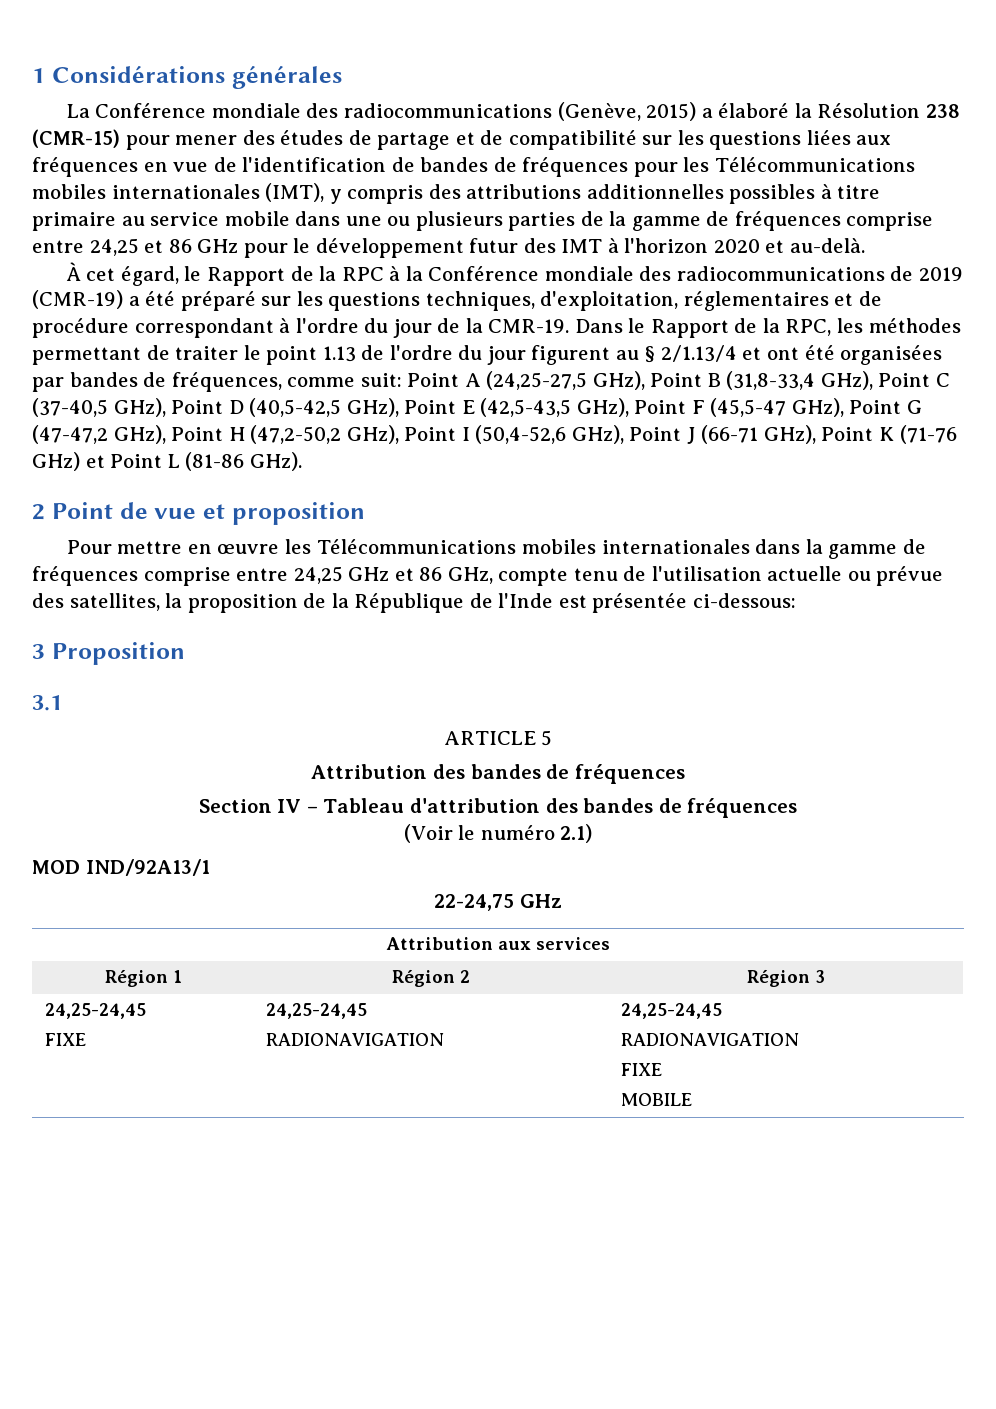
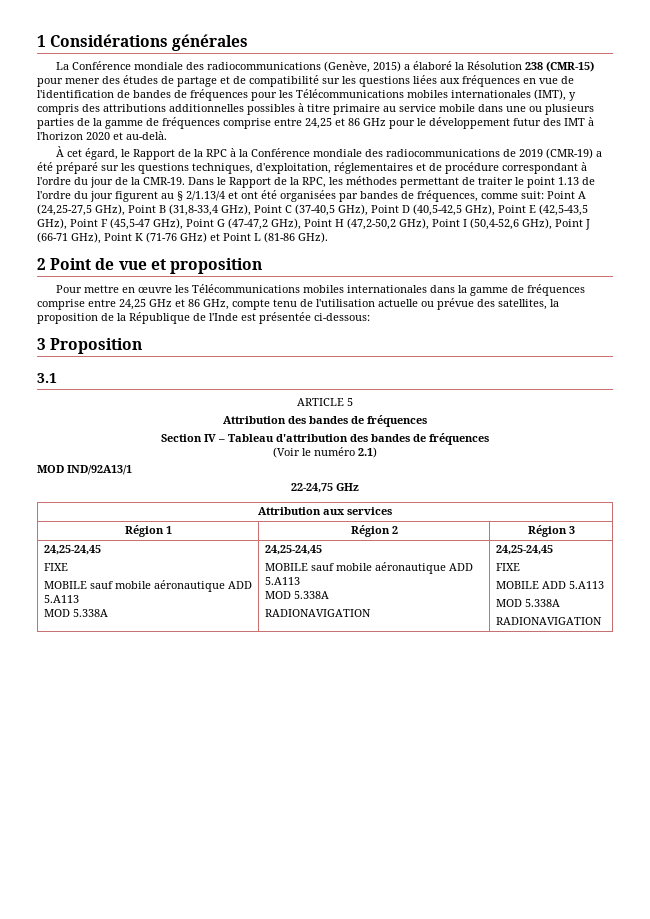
  Région 1 | Région 2 | Région 3
  24,25-24,45
- FIXE | 24,25-24,45
+ FIXE
+ MOBILE sauf mobile aéronautique ADD 5.A113
+ MOD 5.338A | 24,25-24,45
+ MOBILE sauf mobile aéronautique ADD 5.A113
+ MOD 5.338A
  RADIONAVIGATION | 24,25-24,45
+ FIXE
+ MOBILE ADD 5.A113
+ MOD 5.338A
  RADIONAVIGATION
- FIXE
- MOBILE

